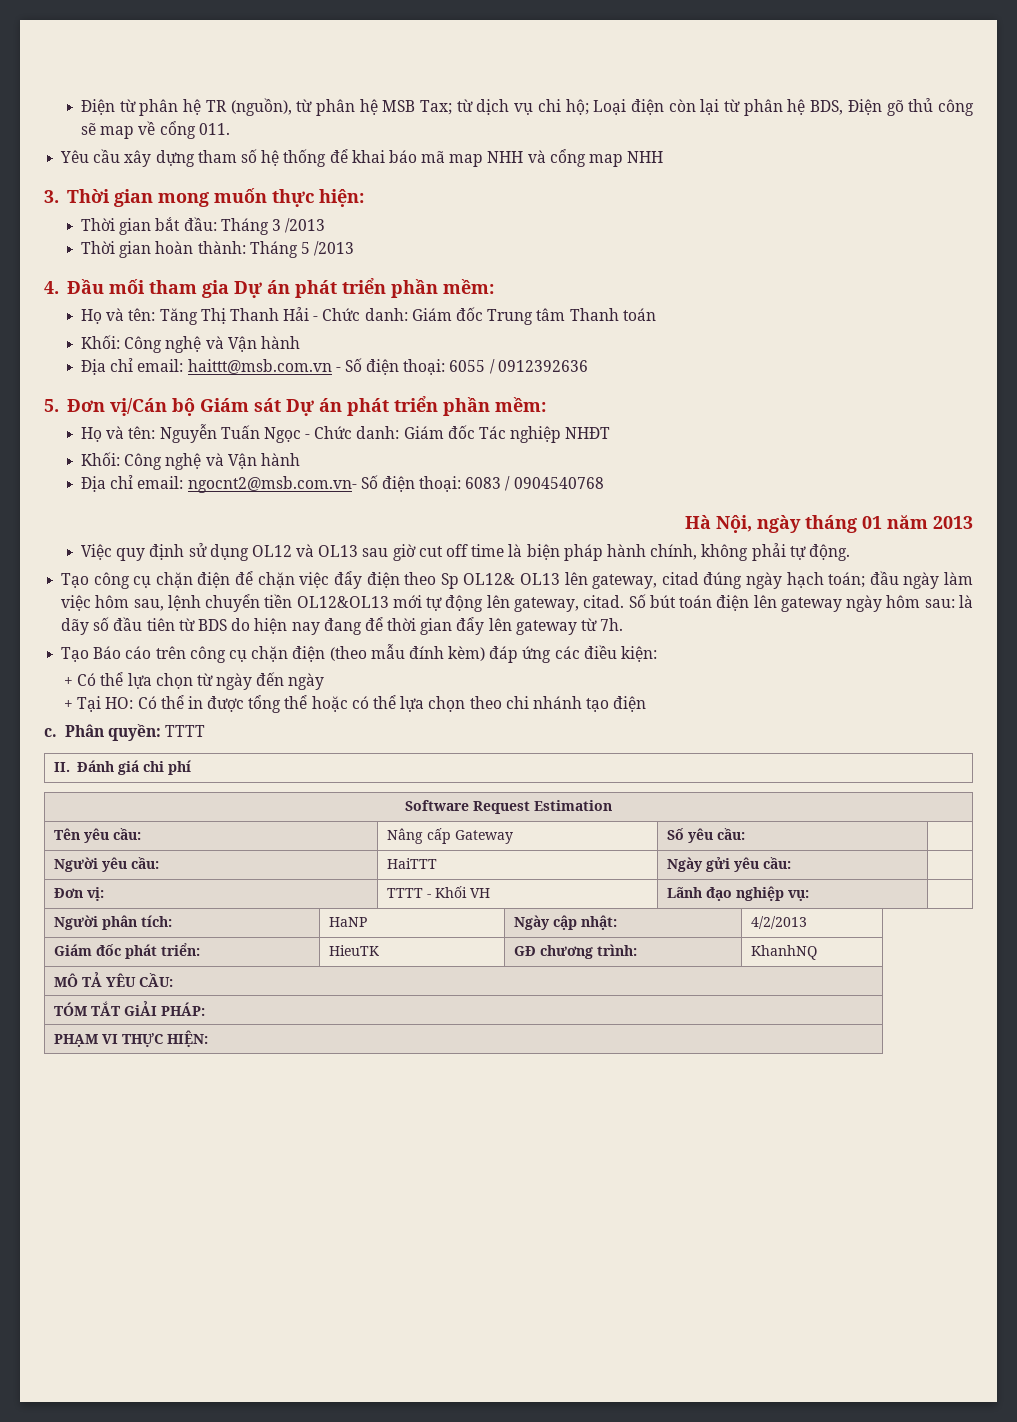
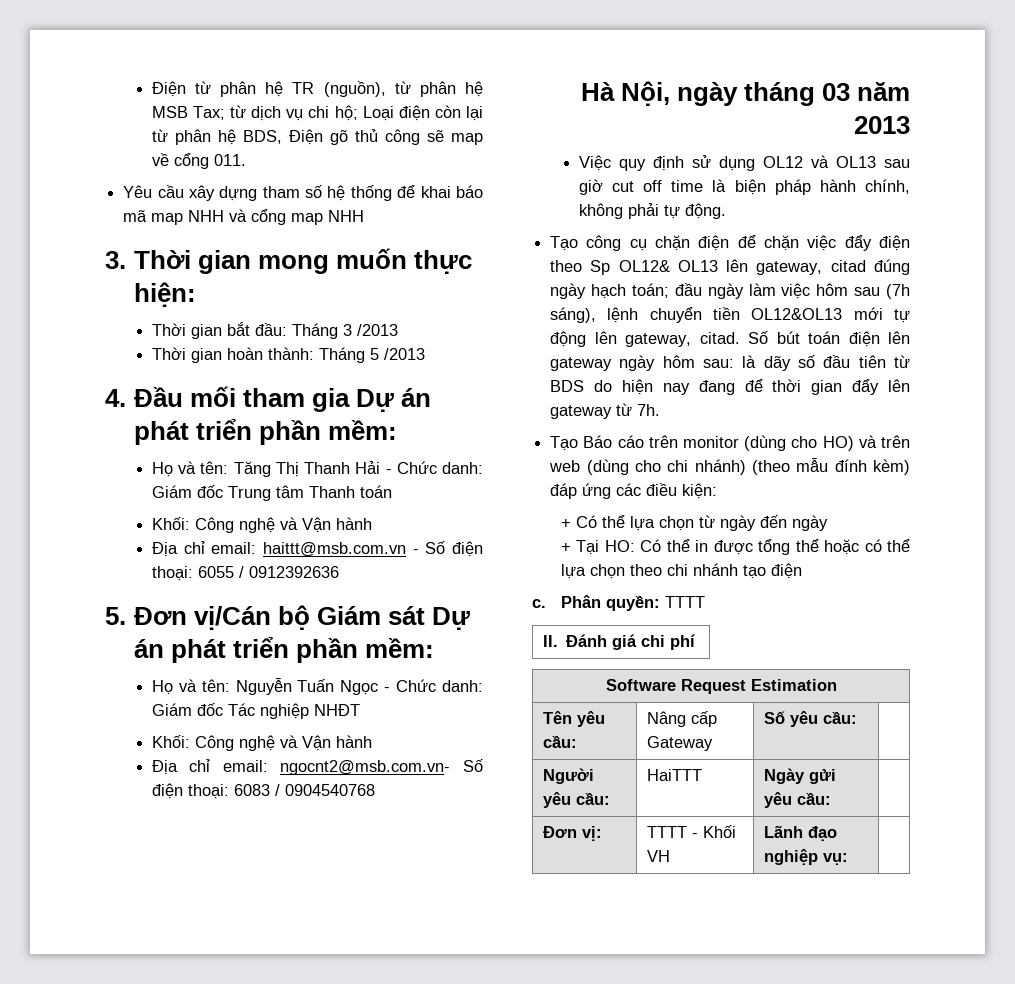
- Hà Nội, ngày tháng 01 năm 2013
+ Hà Nội, ngày tháng 03 năm 2013
- Tạo công cụ chặn điện để chặn việc đẩy điện theo Sp OL12& OL13 lên gateway, citad đúng ngày hạch toán; đầu ngày làm việc hôm sau, lệnh chuyển tiền OL12&OL13 mới tự động lên gateway, citad.
+ Tạo công cụ chặn điện để chặn việc đẩy điện theo Sp OL12& OL13 lên gateway, citad đúng ngày hạch toán; đầu ngày làm việc hôm sau (7h sáng), lệnh chuyển tiền OL12&OL13 mới tự động lên gateway, citad.
- Tạo Báo cáo trên công cụ chặn điện (theo mẫu đính kèm) đáp ứng các điều kiện:
+ Tạo Báo cáo trên monitor (dùng cho HO) và trên web (dùng cho chi nhánh) (theo mẫu đính kèm) đáp ứng các điều kiện:
- Người phân tích: | HaNP | Ngày cập nhật: | 4/2/2013
- Giám đốc phát triển: | HieuTK | GĐ chương trình: | KhanhNQ
- MÔ TẢ YÊU CẦU:
- TÓM TẮT GiẢI PHÁP:
- PHẠM VI THỰC HIỆN:

